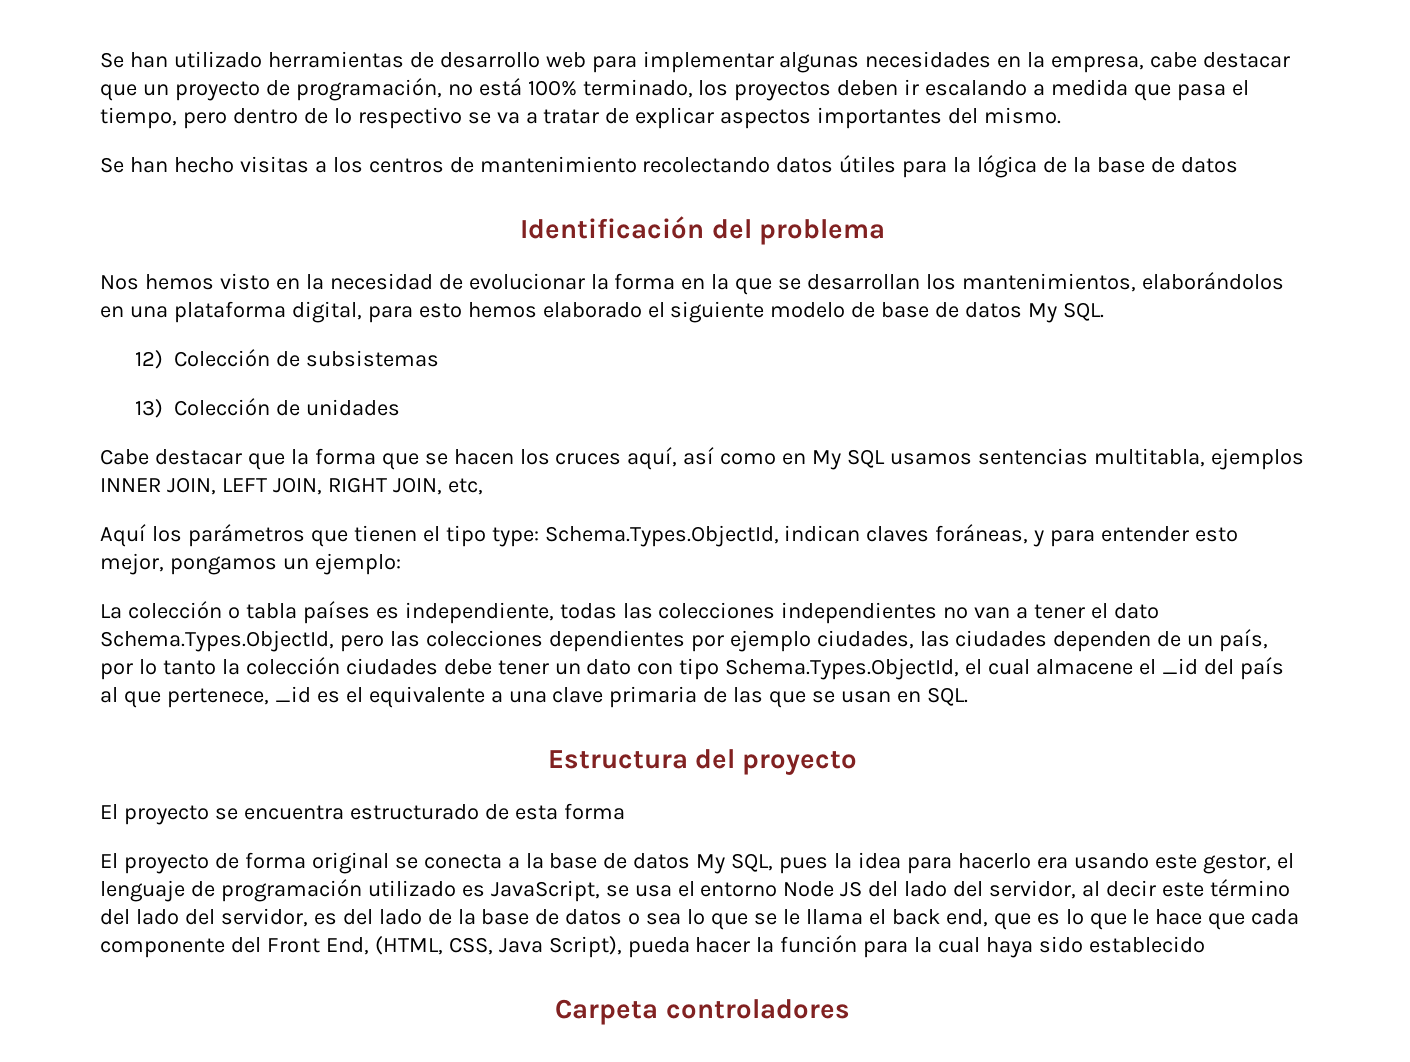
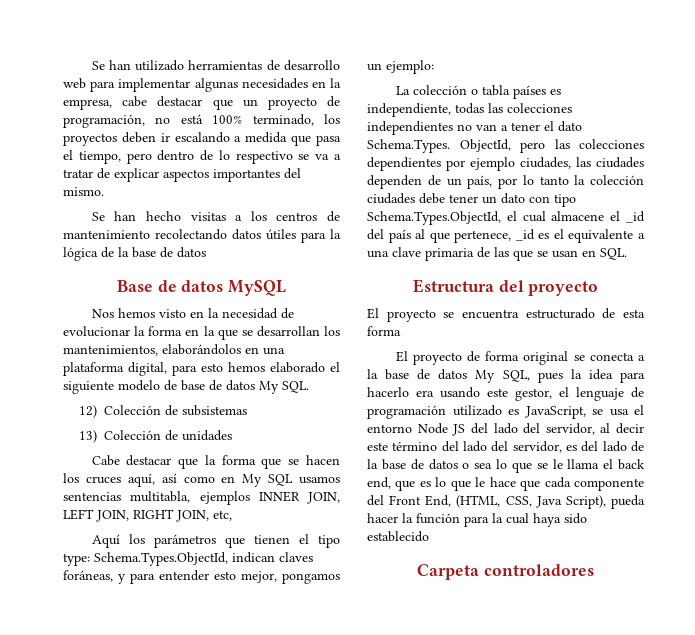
- Identificación del problema
+ Base de datos MySQL
- La colección o tabla países es independiente, todas las colecciones independientes no van a tener el dato Schema.Types.ObjectId, pero las colecciones dependientes por ejemplo ciudades, las ciudades dependen de un país, por lo tanto la colección ciudades debe tener un dato con tipo Schema.Types.ObjectId, el cual almacene el _id del país al que pertenece, _id es el equivalente a una clave primaria de las que se usan en SQL.
+ La colección o tabla países es independiente, todas las colecciones independientes no van a tener el dato Schema.Types. ObjectId, pero las colecciones dependientes por ejemplo ciudades, las ciudades dependen de un país, por lo tanto la colección ciudades debe tener un dato con tipo Schema.Types.ObjectId, el cual almacene el _id del país al que pertenece, _id es el equivalente a una clave primaria de las que se usan en SQL.

